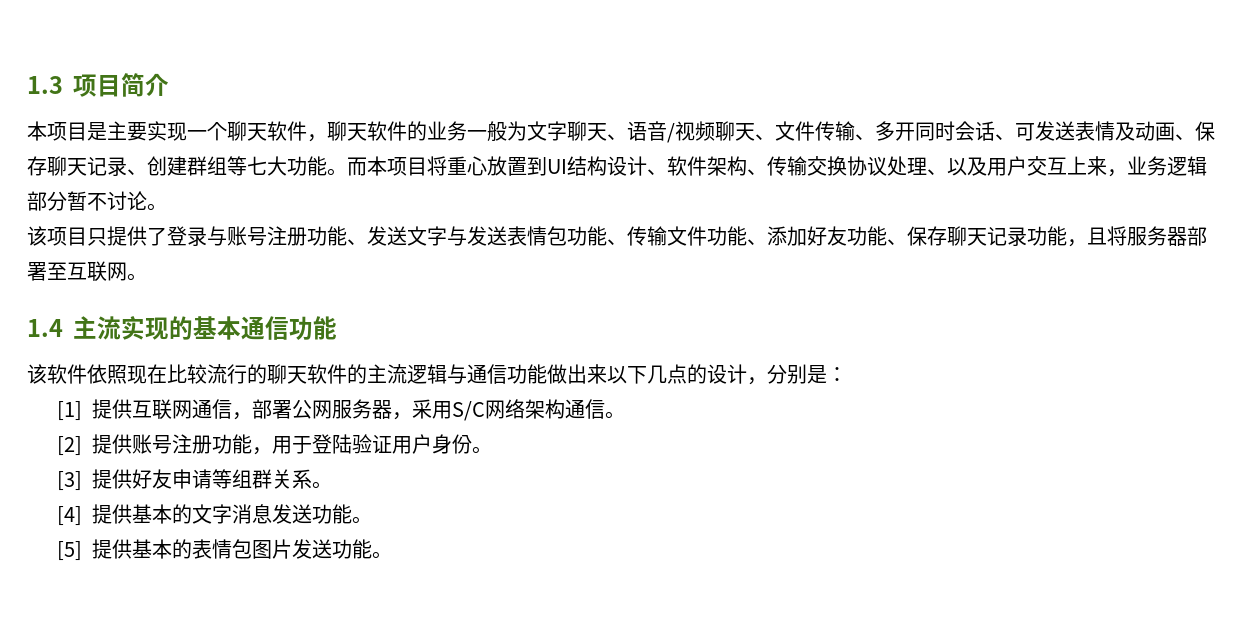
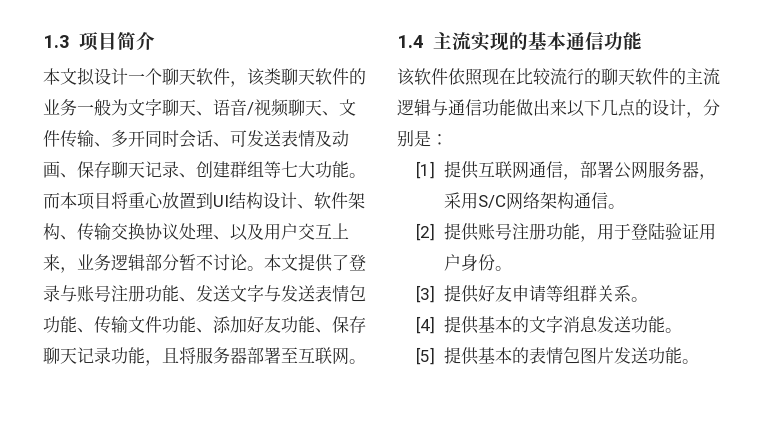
- 本项目是主要实现一个聊天软件，聊天软件的业务一般为文字聊天、语音/视频聊天、文件传输、多开同时会话、可发送表情及动画、保存聊天记录、创建群组等七大功能。
+ 本文拟设计一个聊天软件，该类聊天软件的业务一般为文字聊天、语音/视频聊天、文件传输、多开同时会话、可发送表情及动画、保存聊天记录、创建群组等七大功能。
- 而本项目将重心放置到UI结构设计、软件架构、传输交换协议处理、以及用户交互上来，业务逻辑部分暂不讨论。
- 该项目只提供了登录与账号注册功能、发送文字与发送表情包功能、传输文件功能、添加好友功能、保存聊天记录功能，且将服务器部署至互联网。
+ 而本项目将重心放置到UI结构设计、软件架构、传输交换协议处理、以及用户交互上来，业务逻辑部分暂不讨论。本文提供了登录与账号注册功能、发送文字与发送表情包功能、传输文件功能、添加好友功能、保存聊天记录功能，且将服务器部署至互联网。

